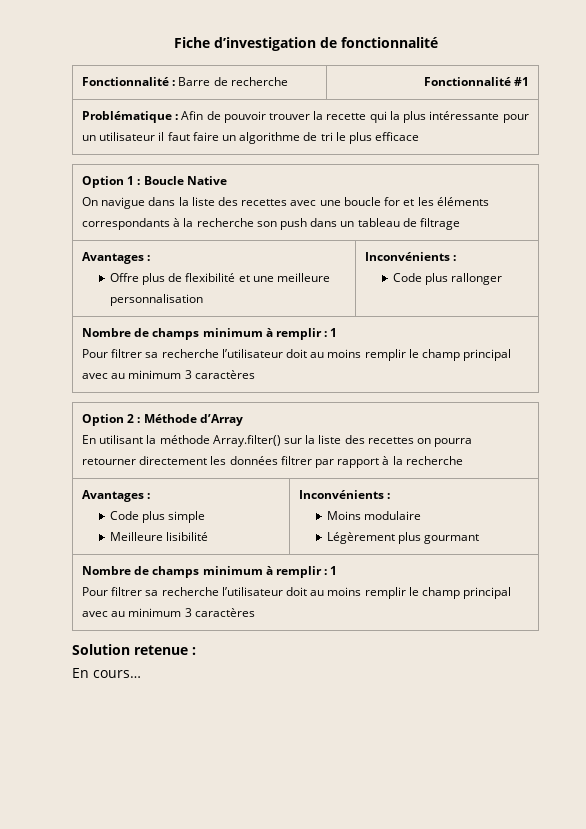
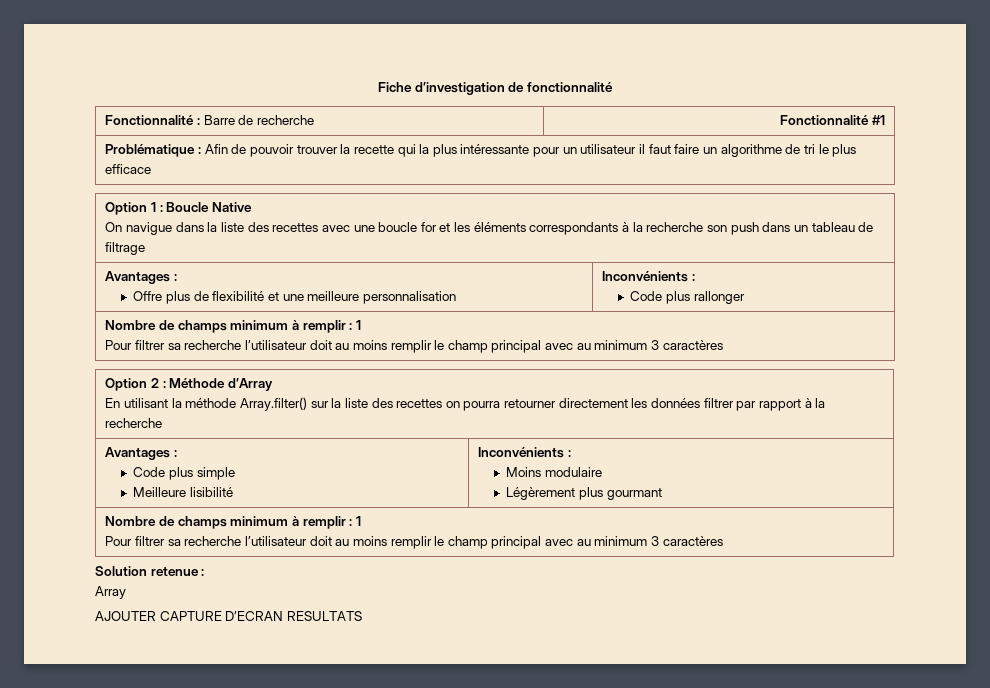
- En cours…
+ Array
+ AJOUTER CAPTURE D’ECRAN RESULTATS

